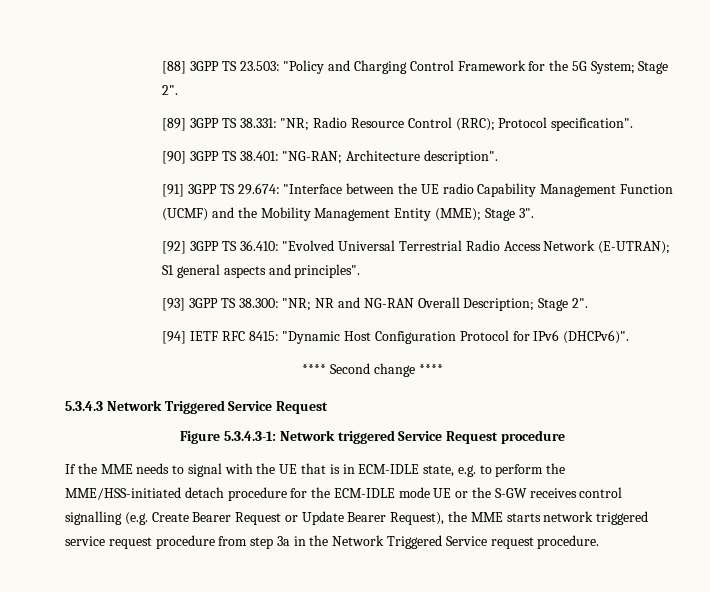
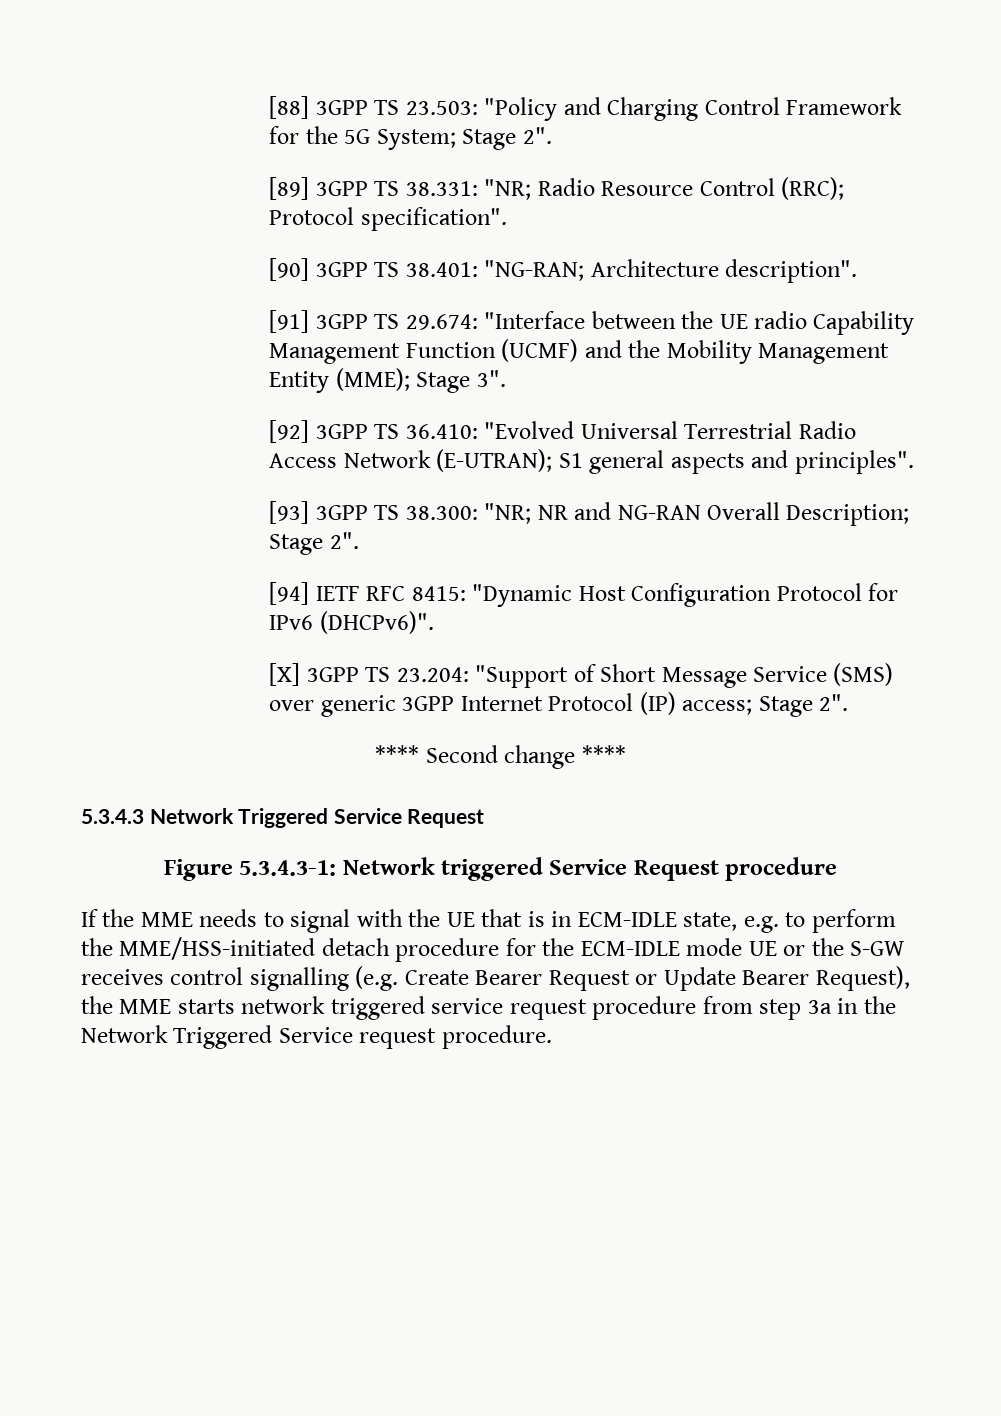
+ [X] 3GPP TS 23.204: "Support of Short Message Service (SMS) over generic 3GPP Internet Protocol (IP) access; Stage 2".

